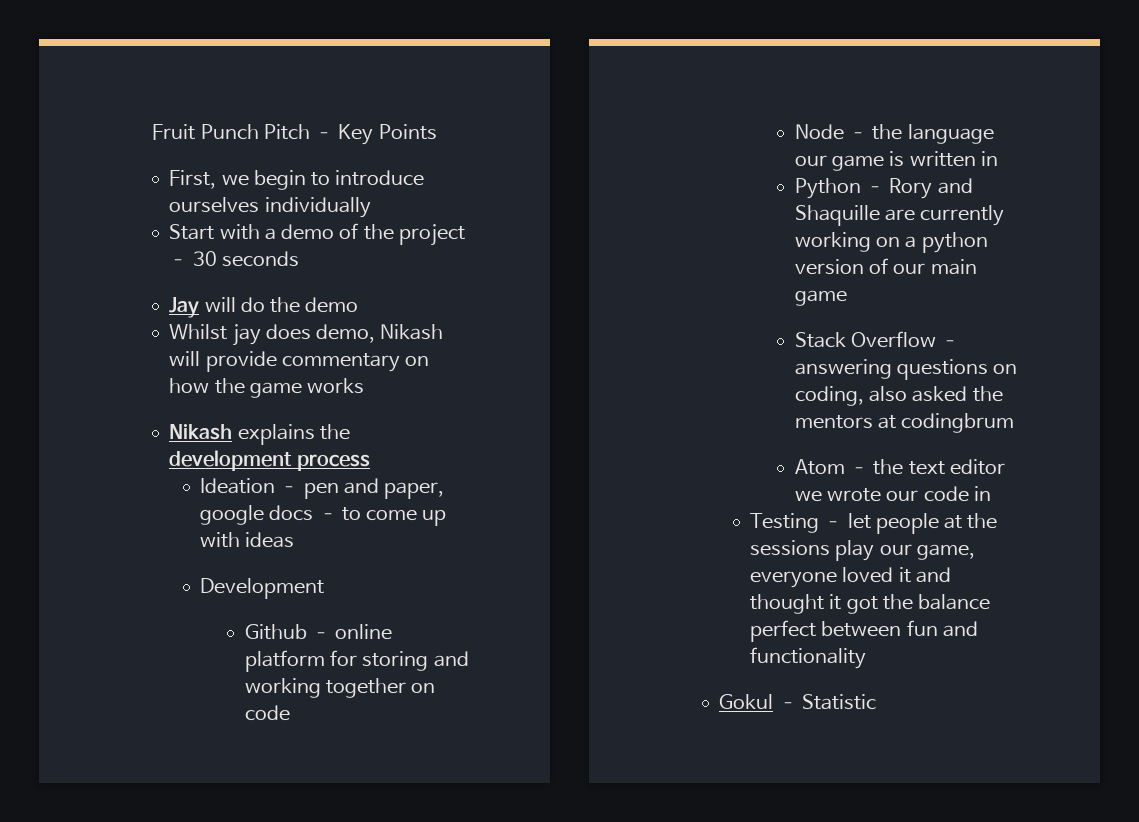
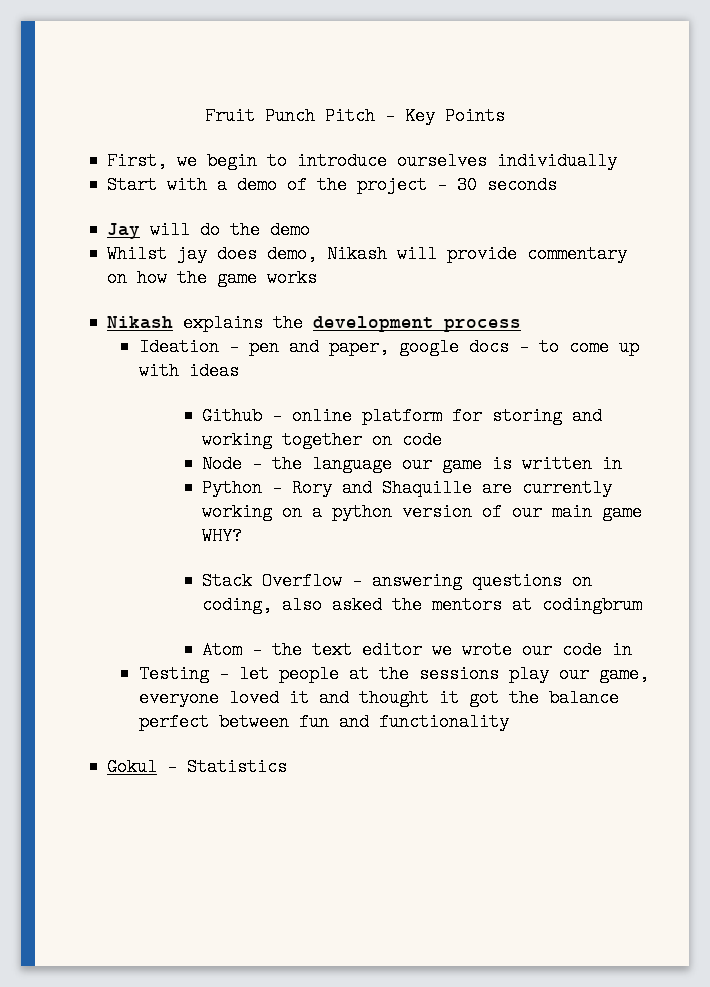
- Development
- Python – Rory and Shaquille are currently working on a python version of our main game
+ Python – Rory and Shaquille are currently working on a python version of our main game WHY?
- Gokul – Statistic
+ Gokul – Statistics

